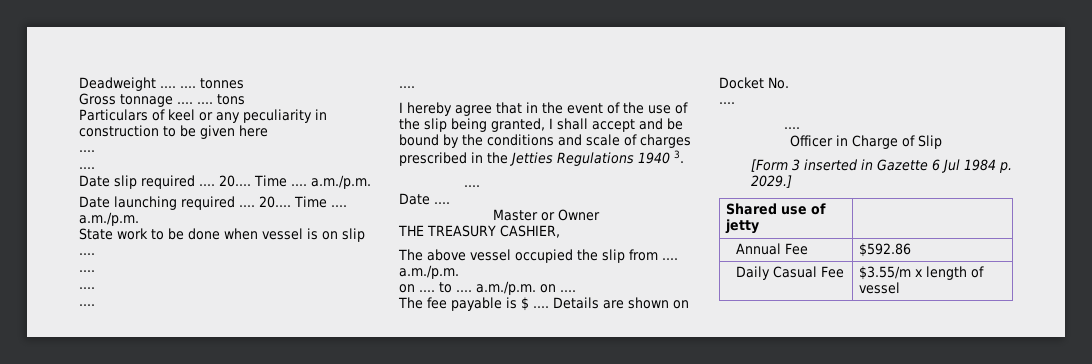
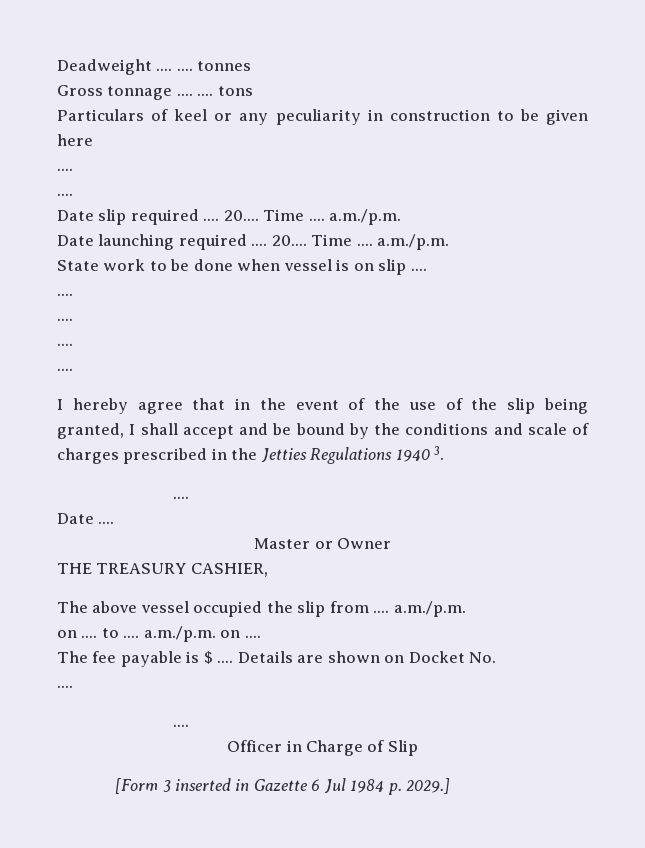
- Shared use of jetty |
- Annual Fee | $592.86
- Daily Casual Fee | $3.55/m x length of vessel

